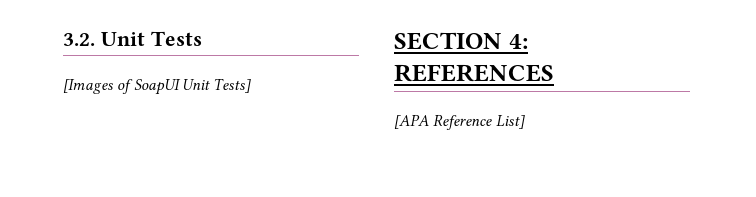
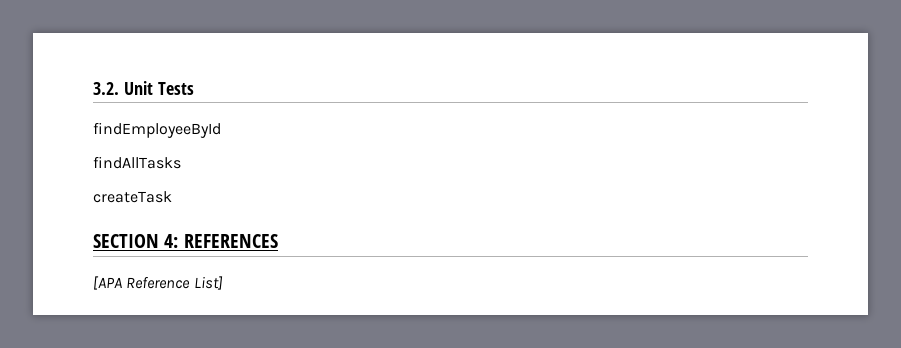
- [Images of SoapUI Unit Tests]
+ findEmployeeById
+ findAllTasks
+ createTask

